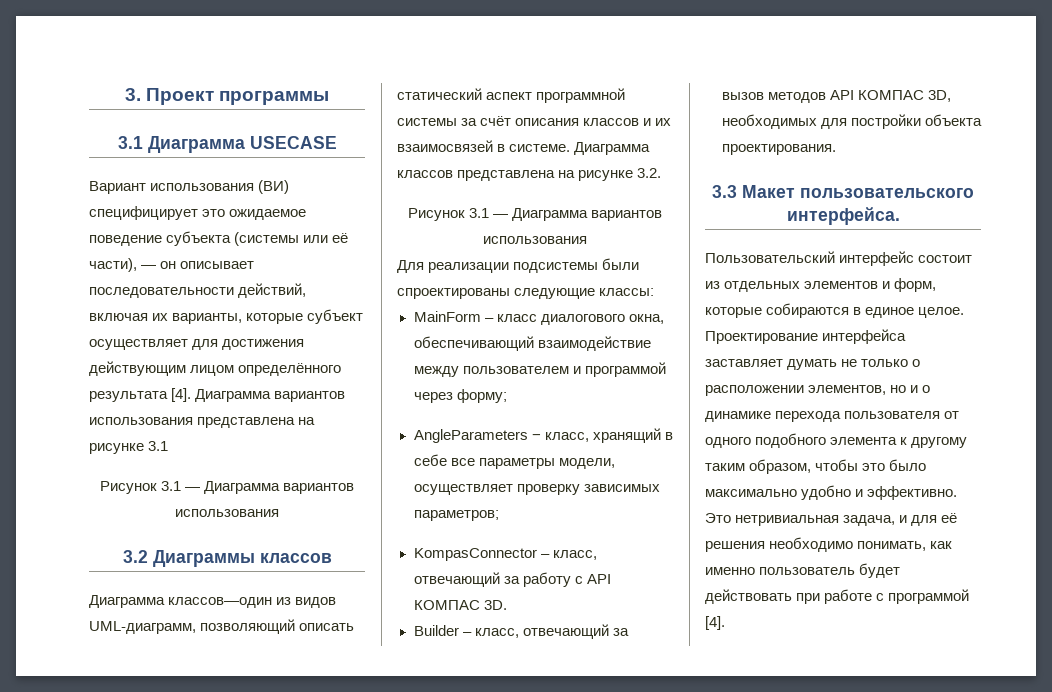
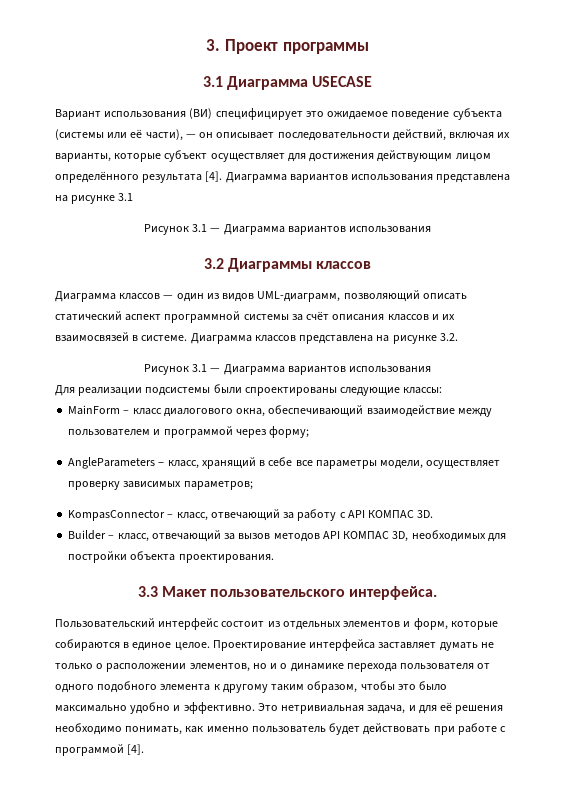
- Диаграмма классов—один из видов UML-диаграмм, позволяющий описать статический аспект программной системы за счёт описания классов и их взаимосвязей в системе.
+ Диаграмма классов — один из видов UML-диаграмм, позволяющий описать статический аспект программной системы за счёт описания классов и их взаимосвязей в системе.

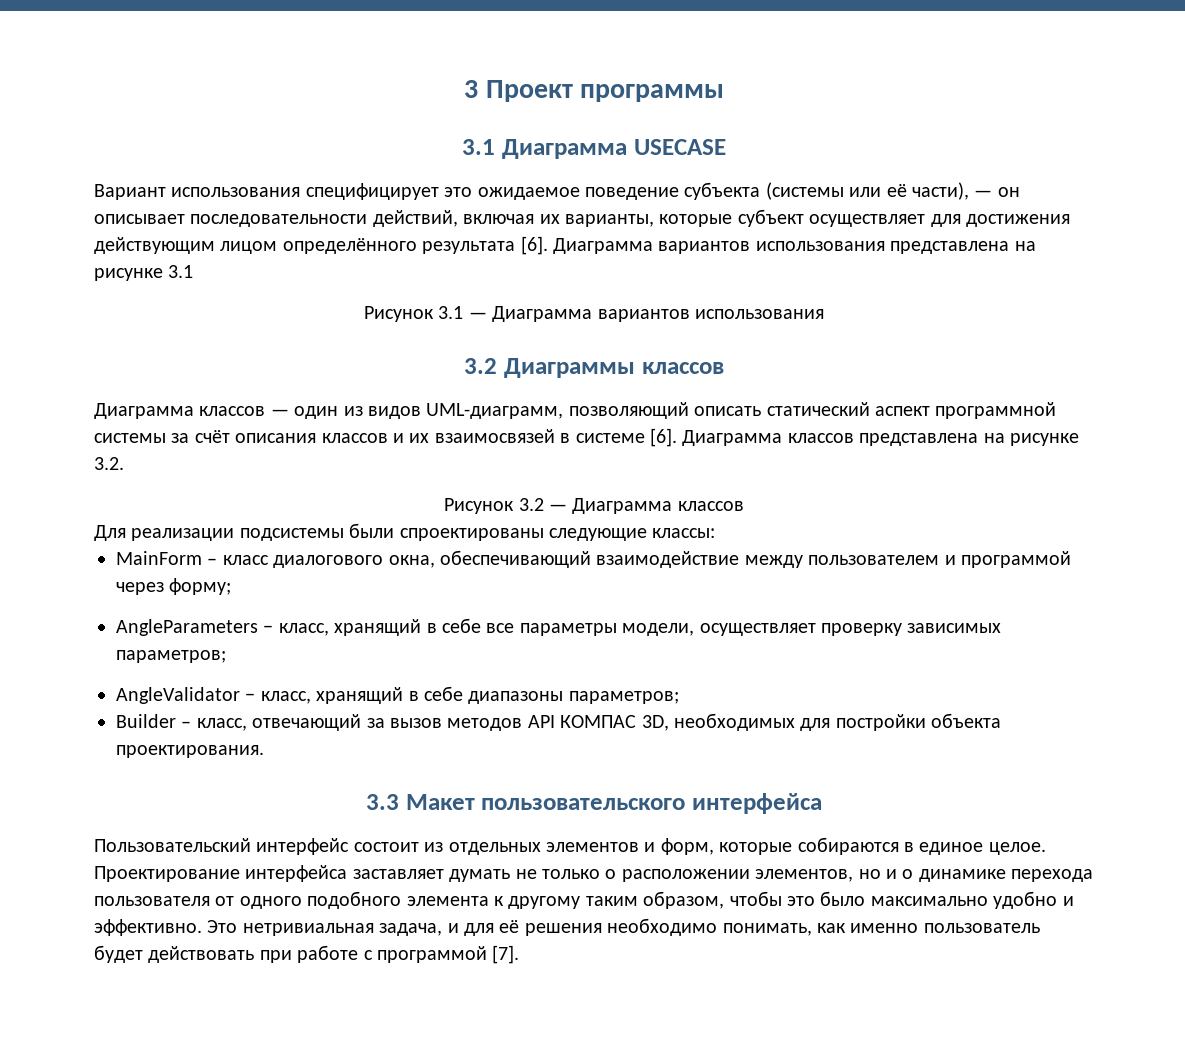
- 3. Проект программы
+ 3 Проект программы
- Вариант использования (ВИ) специфицирует это ожидаемое поведение субъекта (системы или её части), — он описывает последовательности действий, включая их варианты, которые субъект осуществляет для достижения действующим лицом определённого результата [4].
+ Вариант использования специфицирует это ожидаемое поведение субъекта (системы или её части), — он описывает последовательности действий, включая их варианты, которые субъект осуществляет для достижения действующим лицом определённого результата [6].
- Диаграмма классов — один из видов UML-диаграмм, позволяющий описать статический аспект программной системы за счёт описания классов и их взаимосвязей в системе.
+ Диаграмма классов — один из видов UML-диаграмм, позволяющий описать статический аспект программной системы за счёт описания классов и их взаимосвязей в системе [6].
  Диаграмма классов представлена на рисунке 3.2.
- Рисунок 3.1 — Диаграмма вариантов использования
+ Рисунок 3.2 — Диаграмма классов
- KompasConnector – класс, отвечающий за работу с API КОМПАС 3D.
+ AngleValidator − класс, хранящий в себе диапазоны параметров;
- 3.3 Макет пользовательского интерфейса.
+ 3.3 Макет пользовательского интерфейса
- Это нетривиальная задача, и для её решения необходимо понимать, как именно пользователь будет действовать при работе с программой [4].
+ Это нетривиальная задача, и для её решения необходимо понимать, как именно пользователь будет действовать при работе с программой [7].

